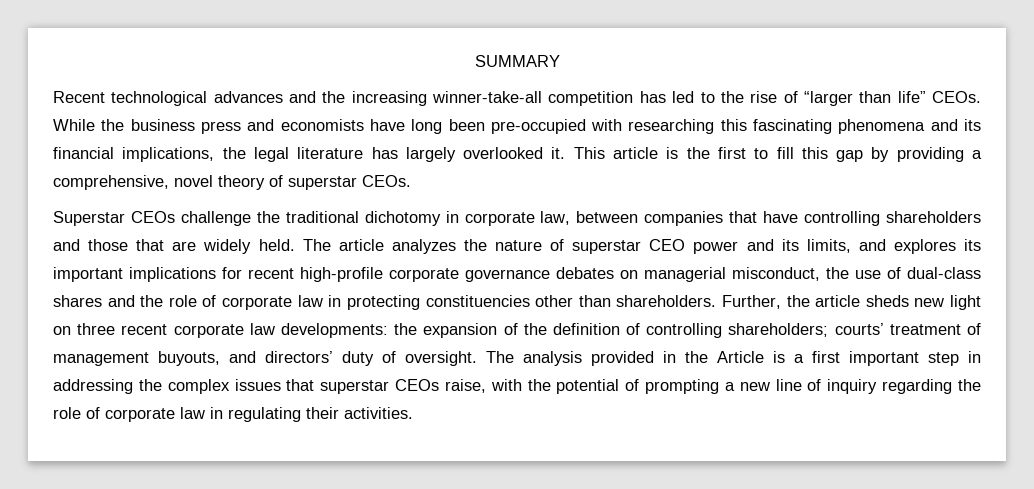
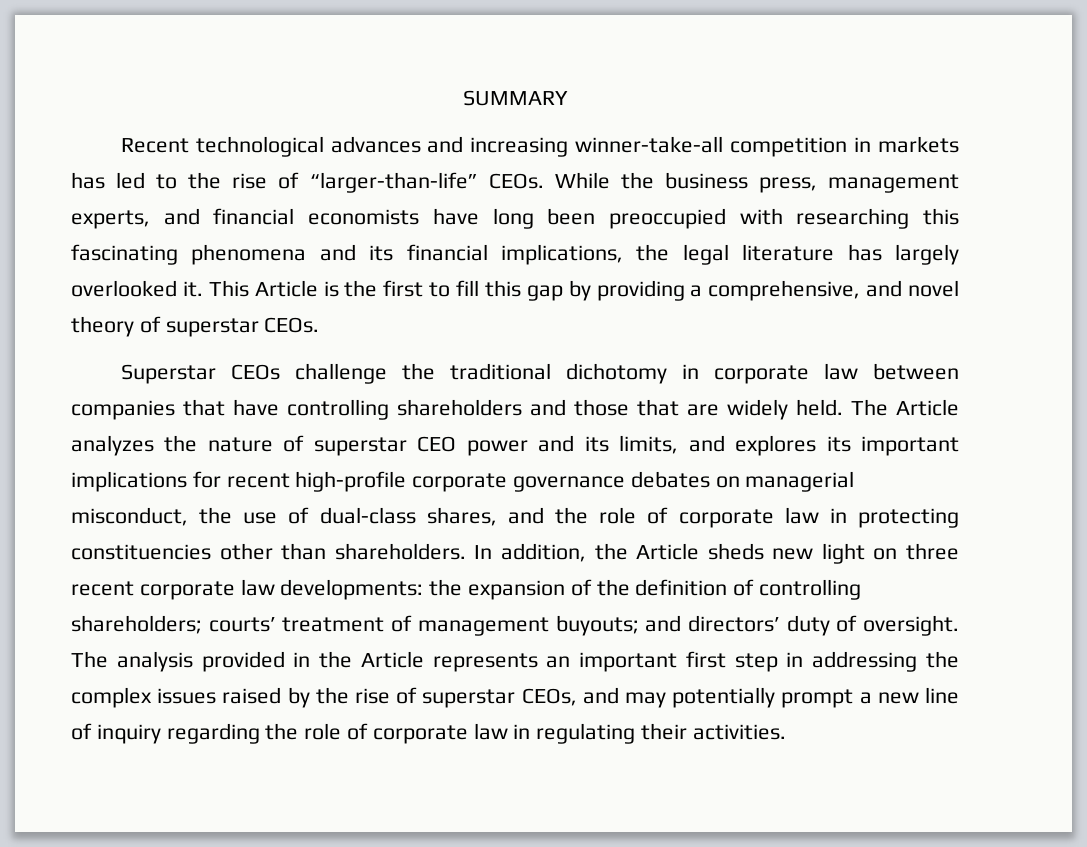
- Recent technological advances and the increasing winner-take-all competition has led to the rise of “larger than life” CEOs.
+ Recent technological advances and increasing winner-take-all competition in markets has led to the rise of “larger-than-life” CEOs.
- While the business press and economists have long been pre-occupied with researching this fascinating phenomena and its financial implications, the legal literature has largely overlooked it.
+ While the business press, management experts, and financial economists have long been preoccupied with researching this fascinating phenomena and its financial implications, the legal literature has largely overlooked it.
- This article is the first to fill this gap by providing a comprehensive, novel theory of superstar CEOs.
+ This Article is the first to fill this gap by providing a comprehensive, and novel theory of superstar CEOs.
- Superstar CEOs challenge the traditional dichotomy in corporate law, between companies that have controlling shareholders and those that are widely held.
+ Superstar CEOs challenge the traditional dichotomy in corporate law between companies that have controlling shareholders and those that are widely held.
- The article analyzes the nature of superstar CEO power and its limits, and explores its important implications for recent high-profile corporate governance debates on managerial misconduct, the use of dual-class shares and the role of corporate law in protecting constituencies other than shareholders.
+ The Article analyzes the nature of superstar CEO power and its limits, and explores its important implications for recent high-profile corporate governance debates on managerial misconduct, the use of dual-class shares, and the role of corporate law in protecting constituencies other than shareholders.
- Further, the article sheds new light on three recent corporate law developments: the expansion of the definition of controlling shareholders; courts’ treatment of management buyouts, and directors’ duty of oversight.
+ In addition, the Article sheds new light on three recent corporate law developments: the expansion of the definition of controlling shareholders; courts’ treatment of management buyouts; and directors’ duty of oversight.
- The analysis provided in the Article is a first important step in addressing the complex issues that superstar CEOs raise, with the potential of prompting a new line of inquiry regarding the role of corporate law in regulating their activities.
+ The analysis provided in the Article represents an important first step in addressing the complex issues raised by the rise of superstar CEOs, and may potentially prompt a new line of inquiry regarding the role of corporate law in regulating their activities.

